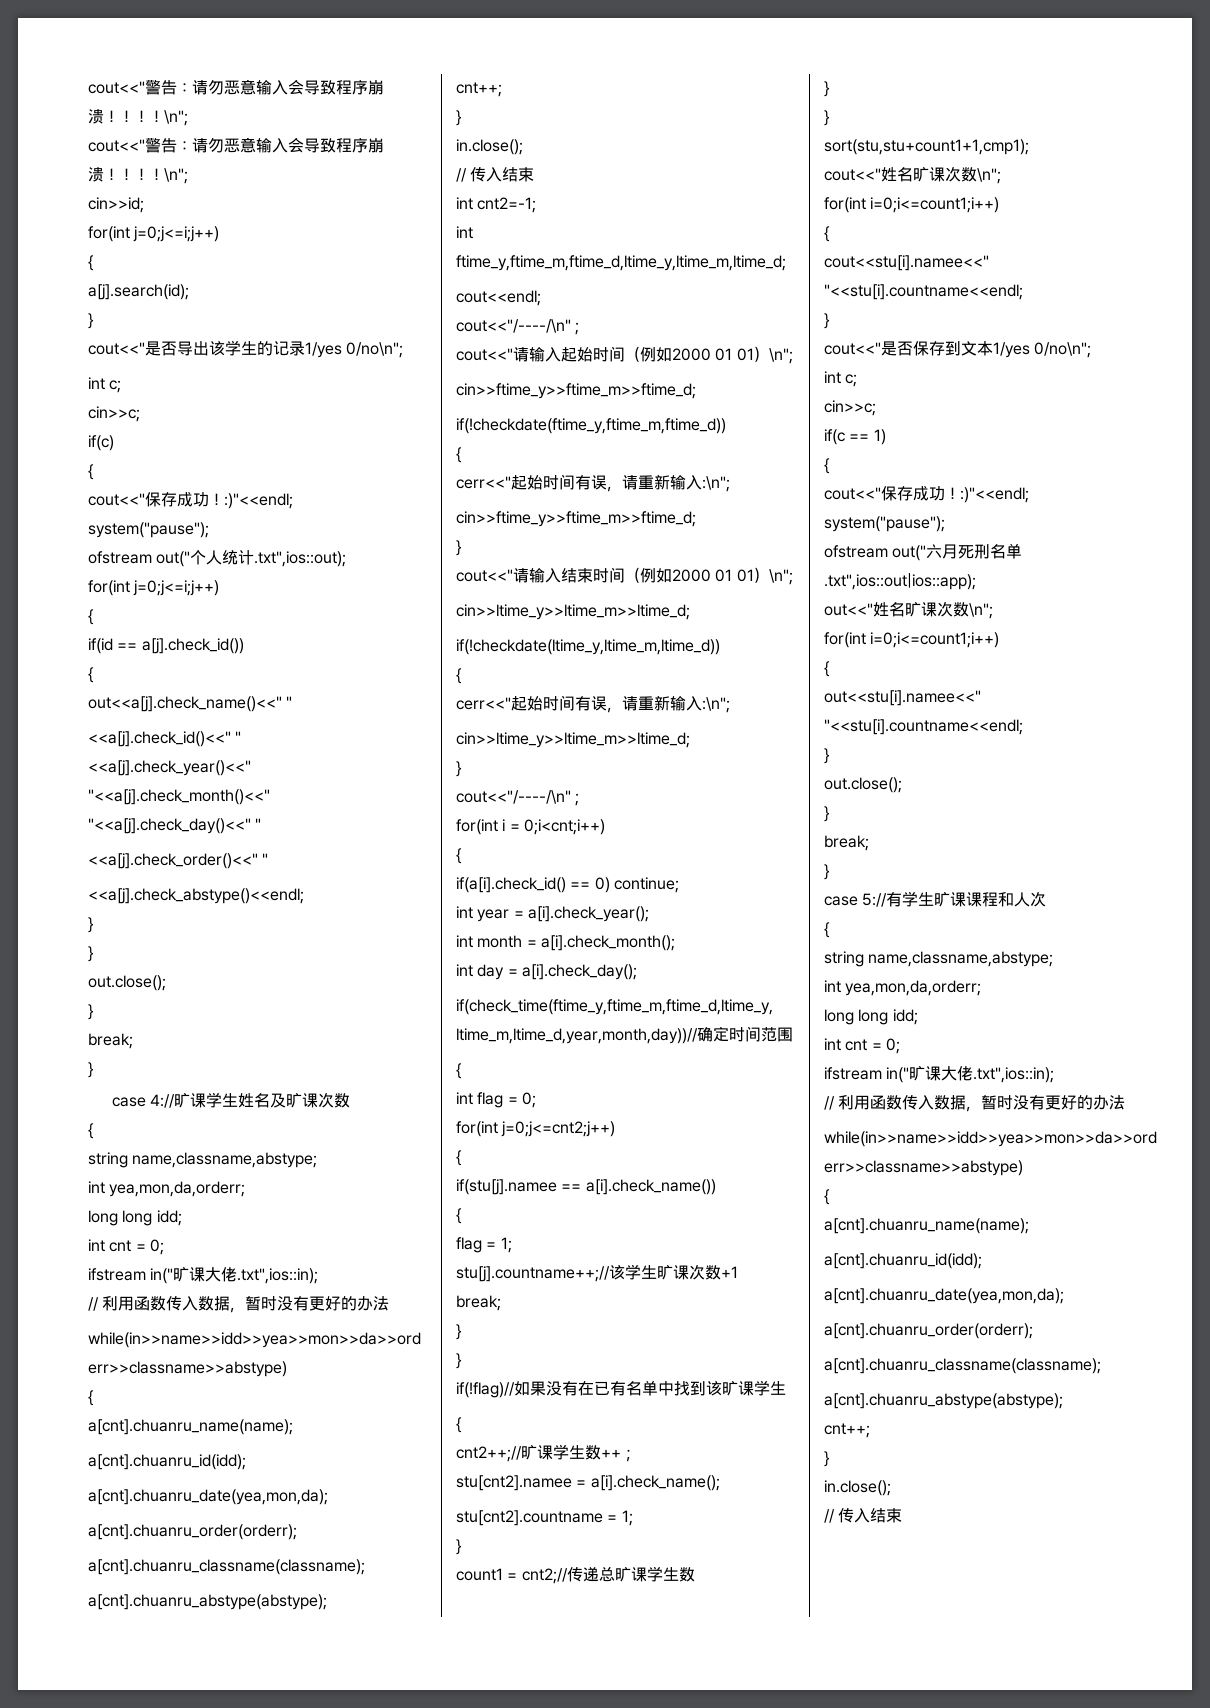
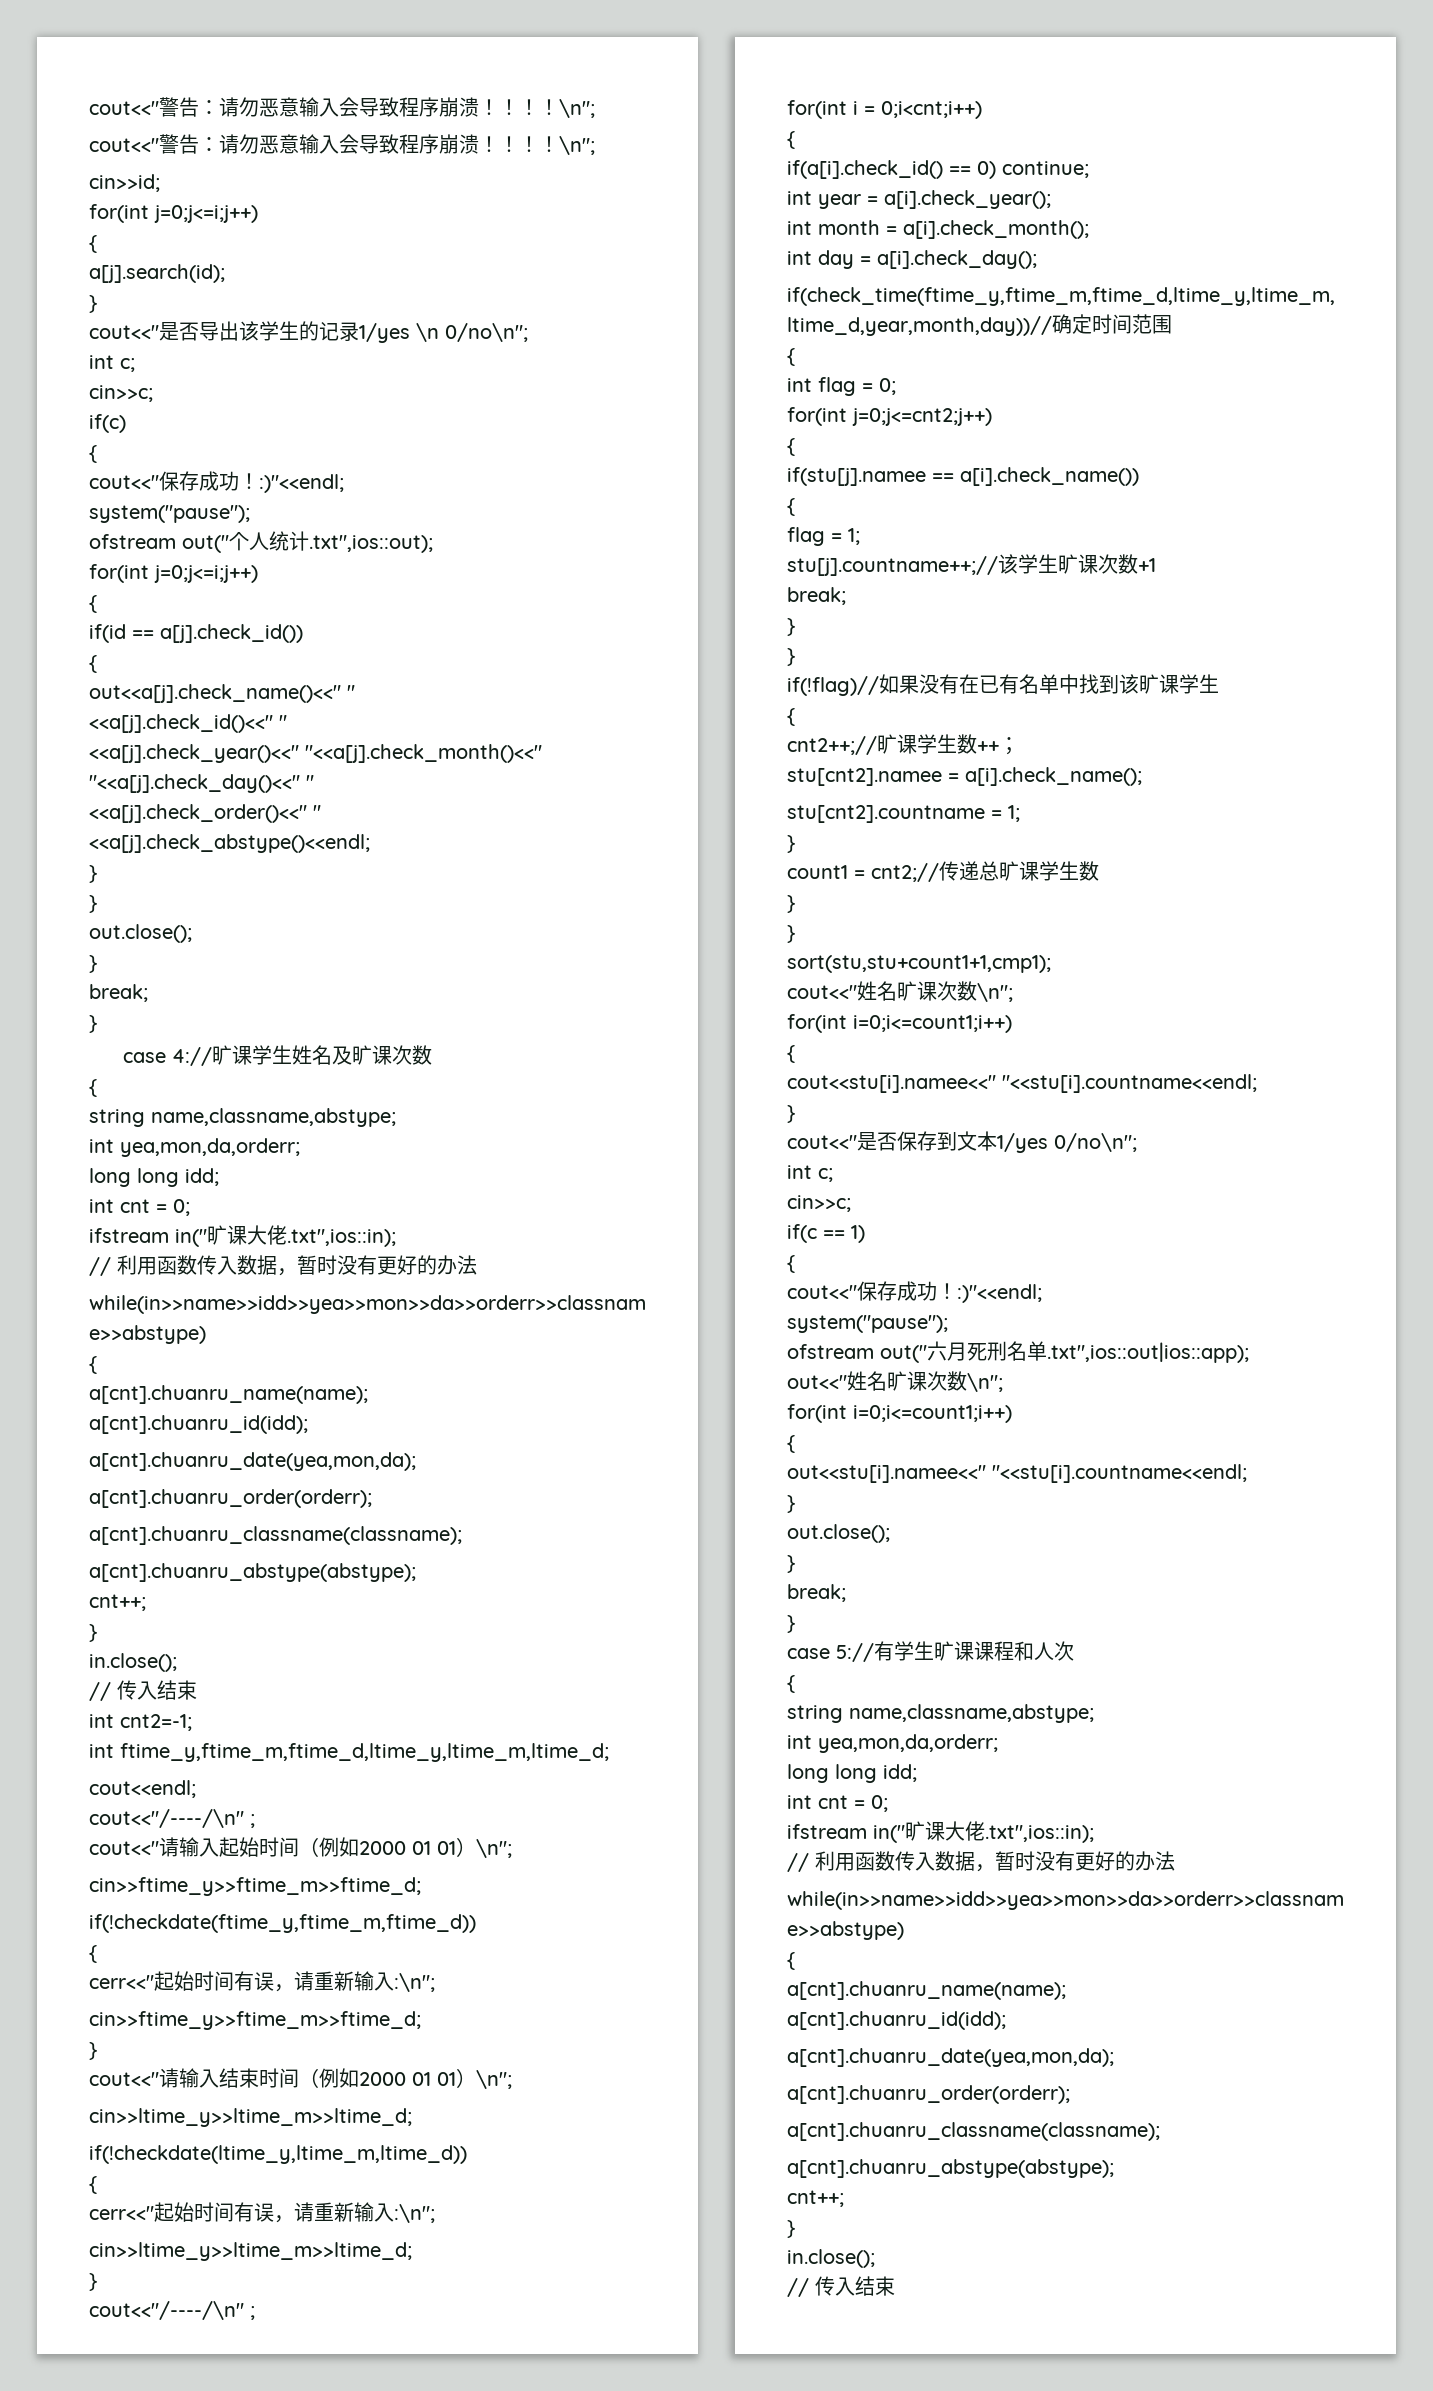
- cout<<"是否导出该学生的记录1/yes 0/no\n";
+ cout<<"是否导出该学生的记录1/yes \n 0/no\n";

